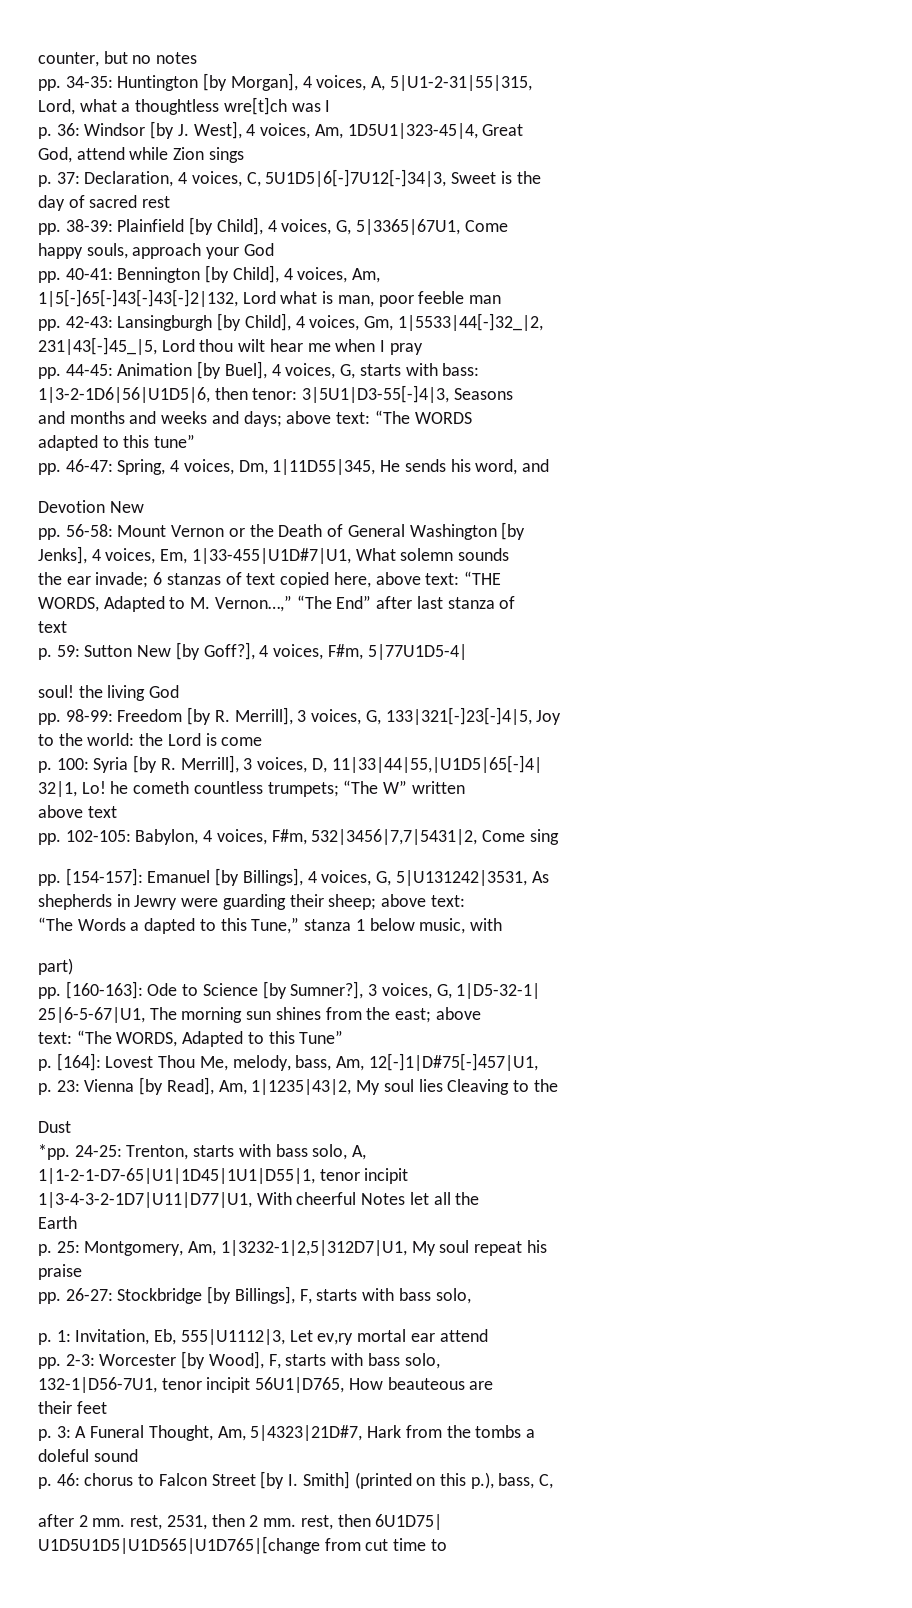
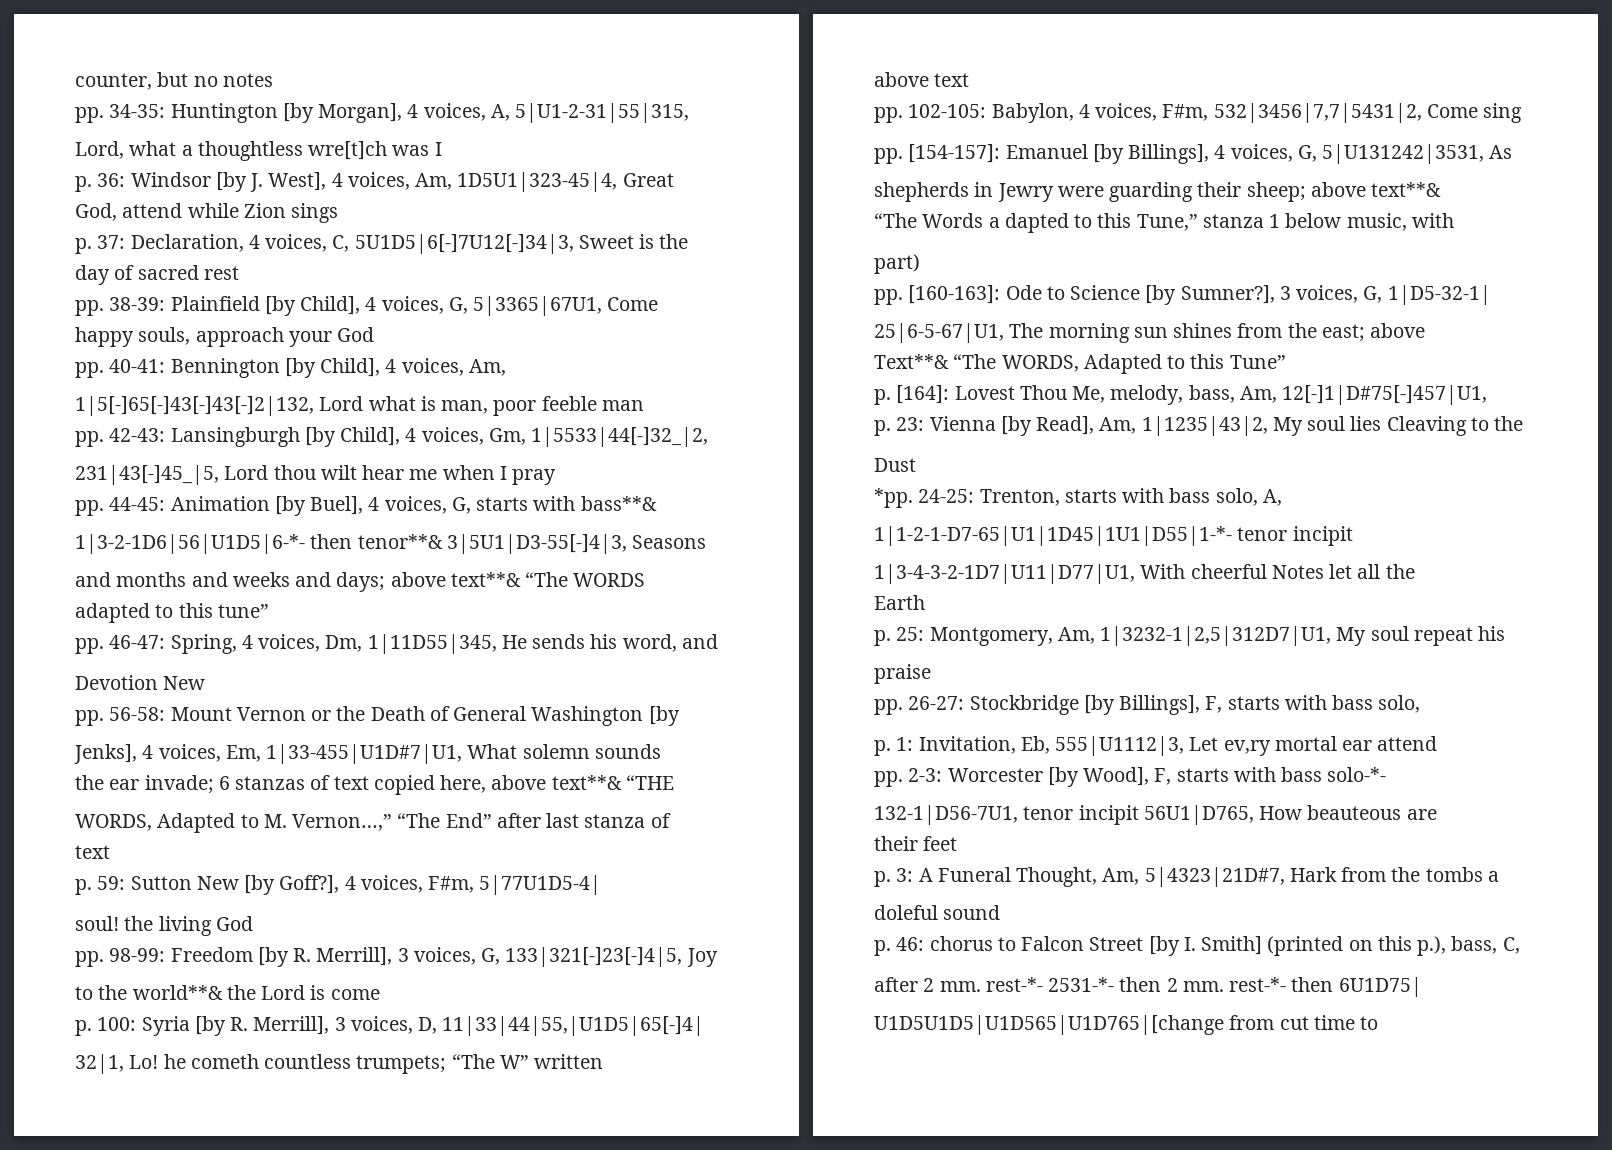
- pp. 44-45: Animation [by Buel], 4 voices, G, starts with bass:
- 1|3-2-1D6|56|U1D5|6, then tenor: 3|5U1|D3-55[-]4|3, Seasons
+ pp. 44-45: Animation [by Buel], 4 voices, G, starts with bass**&
+ 1|3-2-1D6|56|U1D5|6-*- then tenor**& 3|5U1|D3-55[-]4|3, Seasons
- and months and weeks and days; above text: “The WORDS
+ and months and weeks and days; above text**& “The WORDS
- the ear invade; 6 stanzas of text copied here, above text: “THE
+ the ear invade; 6 stanzas of text copied here, above text**& “THE
- to the world: the Lord is come
+ to the world**& the Lord is come
- shepherds in Jewry were guarding their sheep; above text:
+ shepherds in Jewry were guarding their sheep; above text**&
- text: “The WORDS, Adapted to this Tune”
+ Text**& “The WORDS, Adapted to this Tune”
- 1|1-2-1-D7-65|U1|1D45|1U1|D55|1, tenor incipit
+ 1|1-2-1-D7-65|U1|1D45|1U1|D55|1-*- tenor incipit
- pp. 2-3: Worcester [by Wood], F, starts with bass solo,
+ pp. 2-3: Worcester [by Wood], F, starts with bass solo-*-
- after 2 mm. rest, 2531, then 2 mm. rest, then 6U1D75|
+ after 2 mm. rest-*- 2531-*- then 2 mm. rest-*- then 6U1D75|

